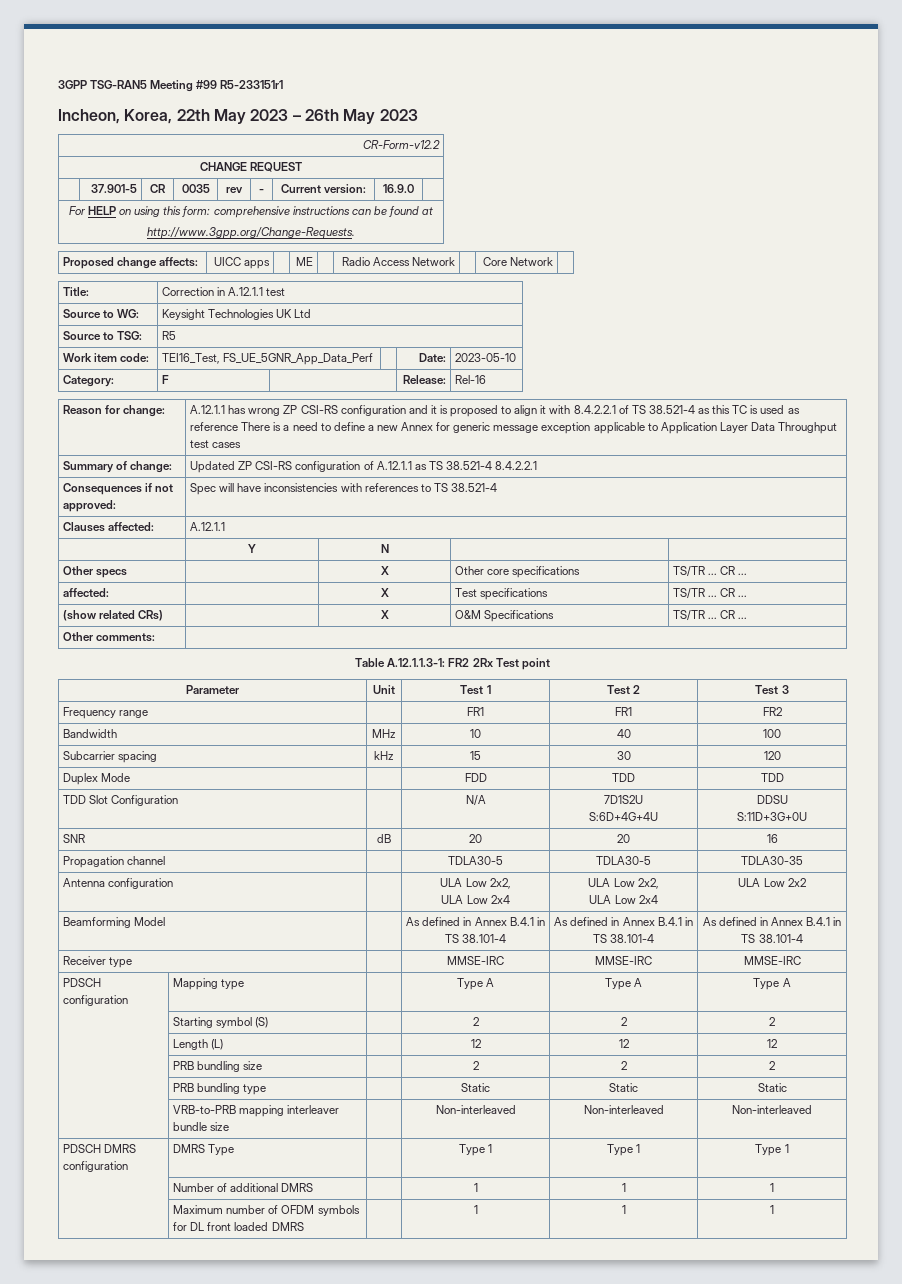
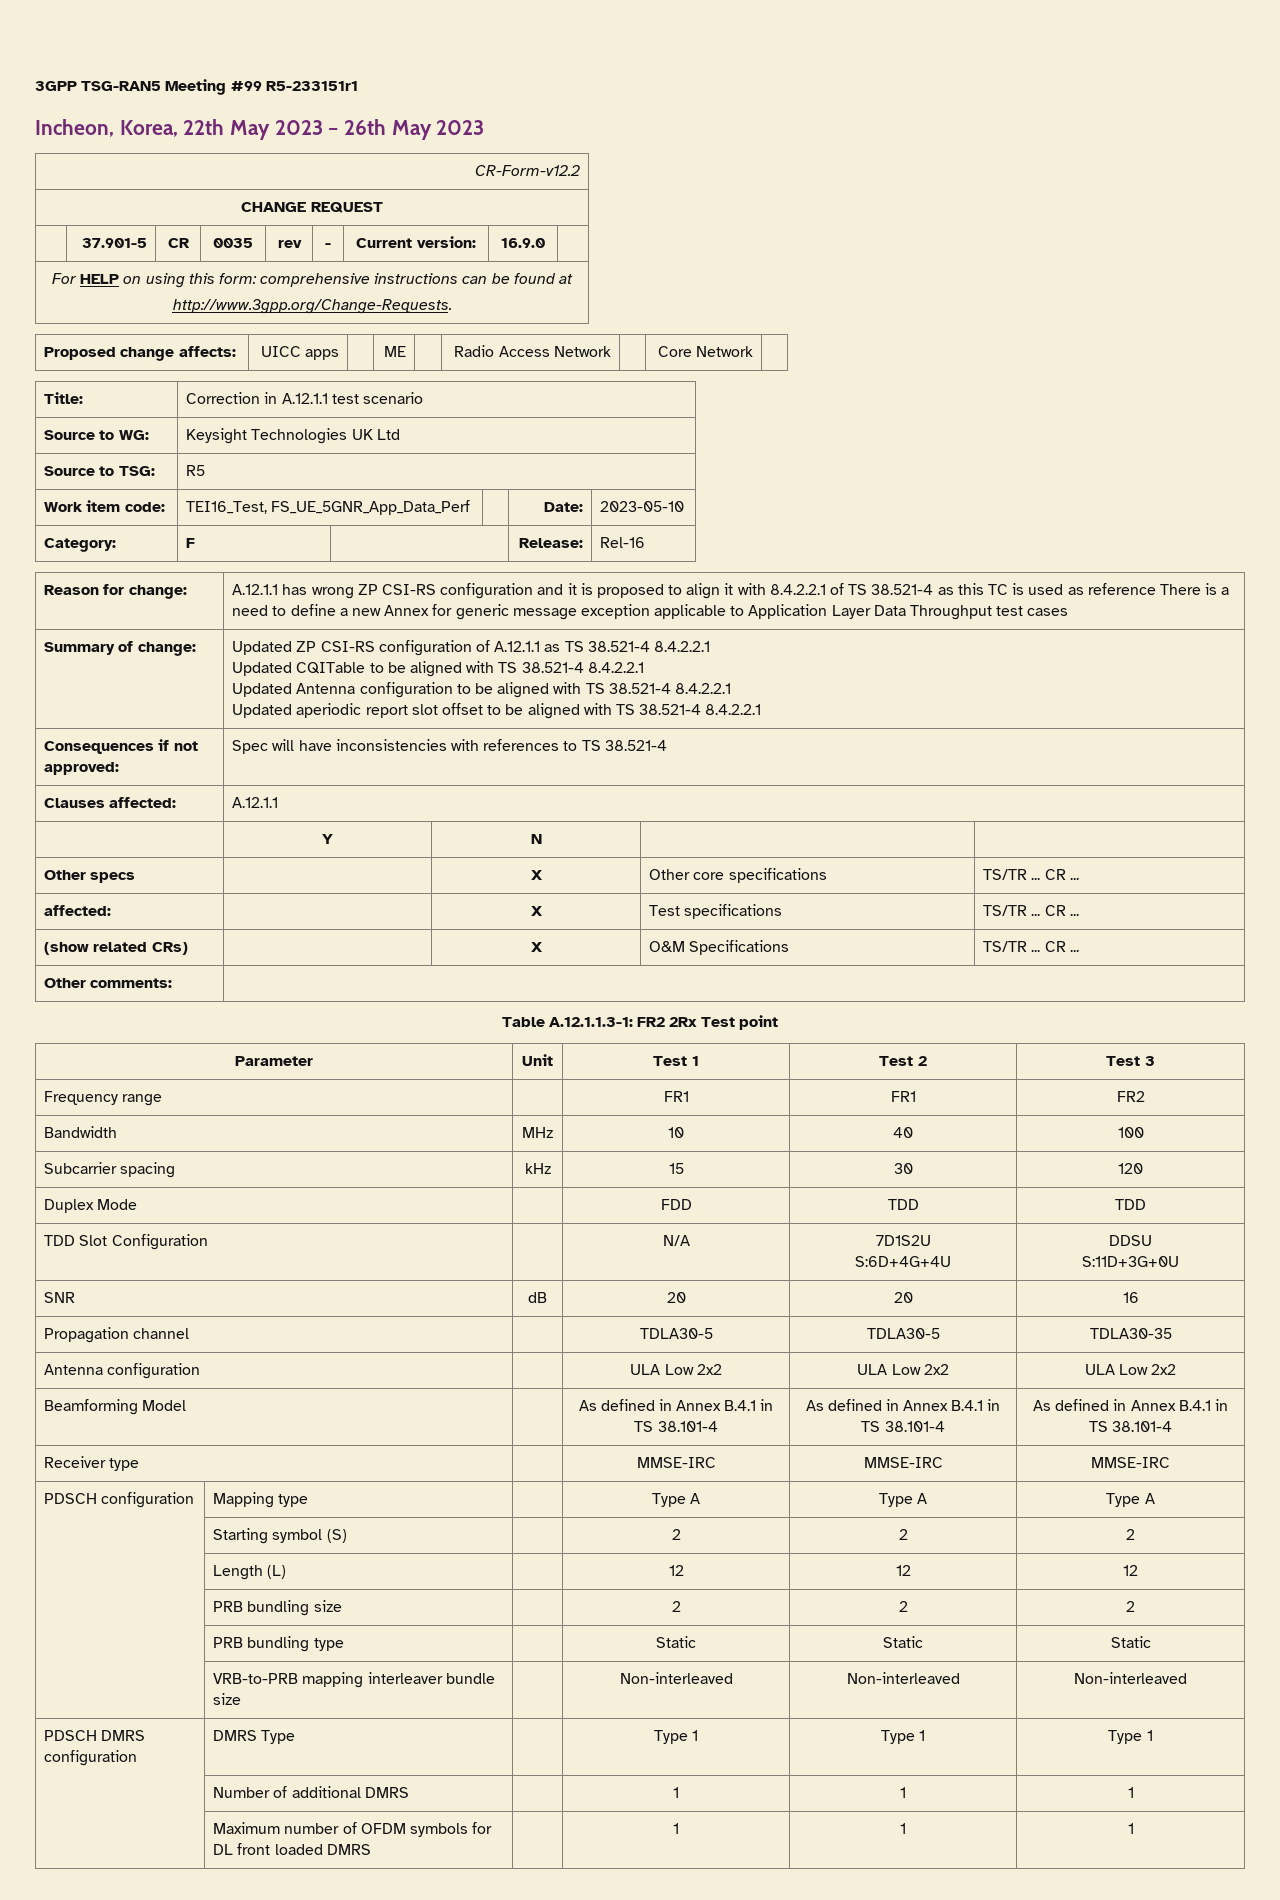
- Title: | Correction in A.12.1.1 test
+ Title: | Correction in A.12.1.1 test scenario
+ Updated CQITable to be aligned with TS 38.521-4 8.4.2.2.1
+ Updated Antenna configuration to be aligned with TS 38.521-4 8.4.2.2.1
+ Updated aperiodic report slot offset to be aligned with TS 38.521-4 8.4.2.2.1
- Antenna configuration | | ULA Low 2x2,
- ULA Low 2x4 | ULA Low 2x2,
- ULA Low 2x4 | ULA Low 2x2
+ Antenna configuration | | ULA Low 2x2 | ULA Low 2x2 | ULA Low 2x2

